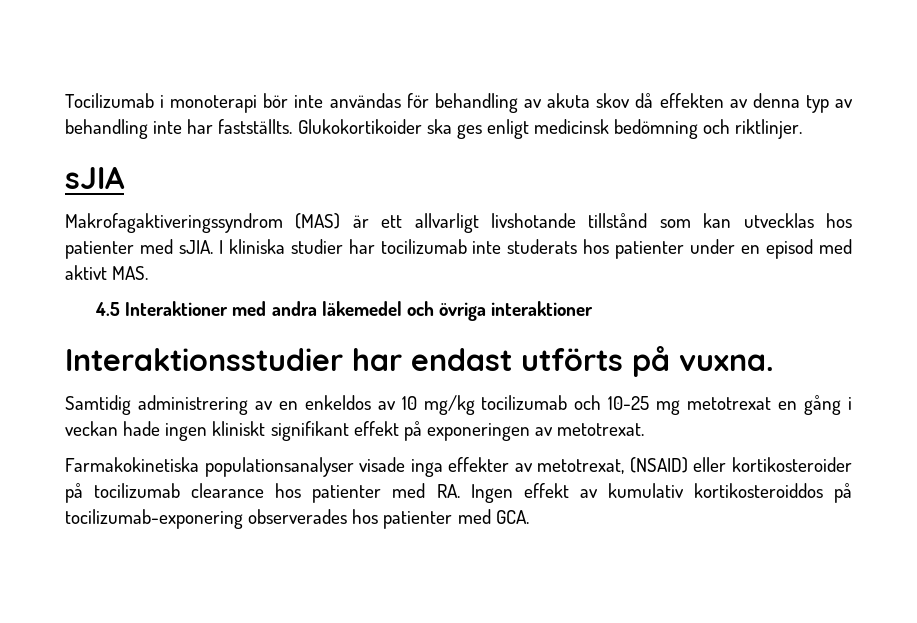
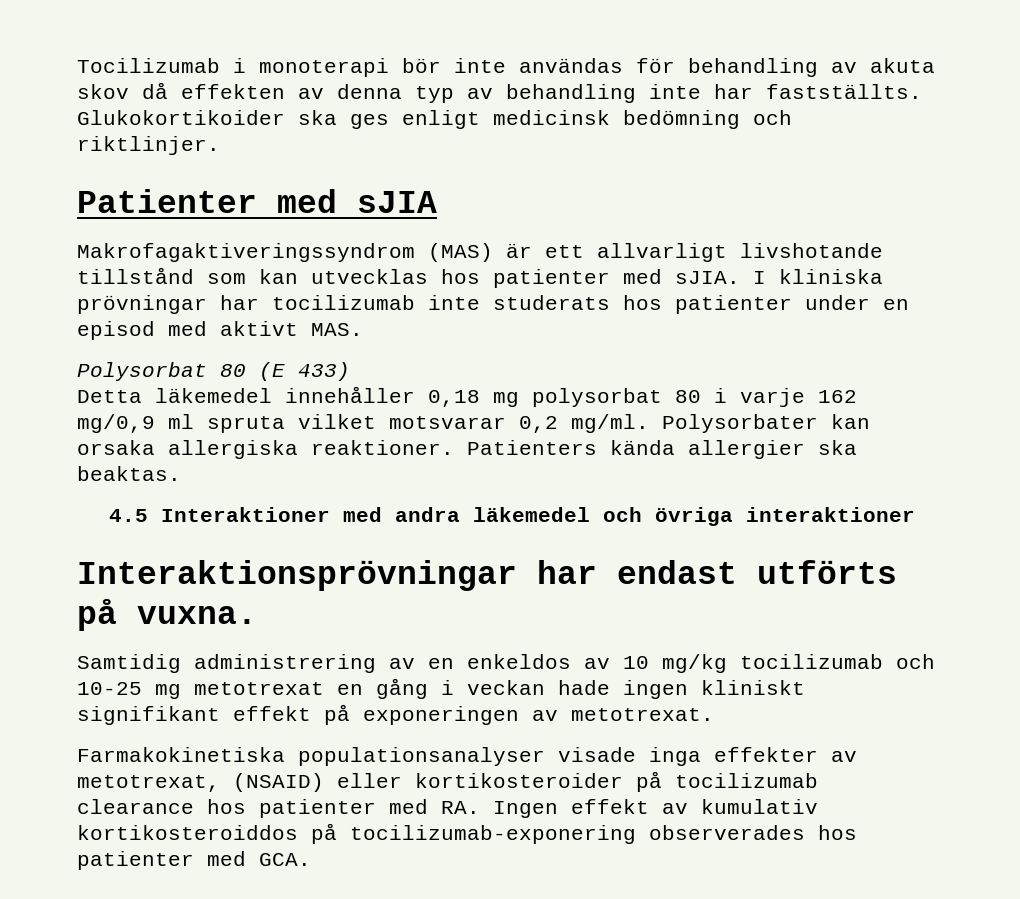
- sJIA
+ Patienter med sJIA
- I kliniska studier har tocilizumab inte studerats hos patienter under en episod med aktivt MAS.
+ I kliniska prövningar har tocilizumab inte studerats hos patienter under en episod med aktivt MAS.
+ Polysorbat 80 (E 433)
+ Detta läkemedel innehåller 0,18 mg polysorbat 80 i varje 162 mg/0,9 ml spruta vilket motsvarar 0,2 mg/ml. Polysorbater kan orsaka allergiska reaktioner. Patienters kända allergier ska beaktas.
- Interaktionsstudier har endast utförts på vuxna.
+ Interaktionsprövningar har endast utförts på vuxna.

